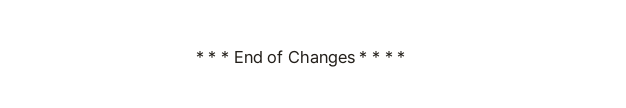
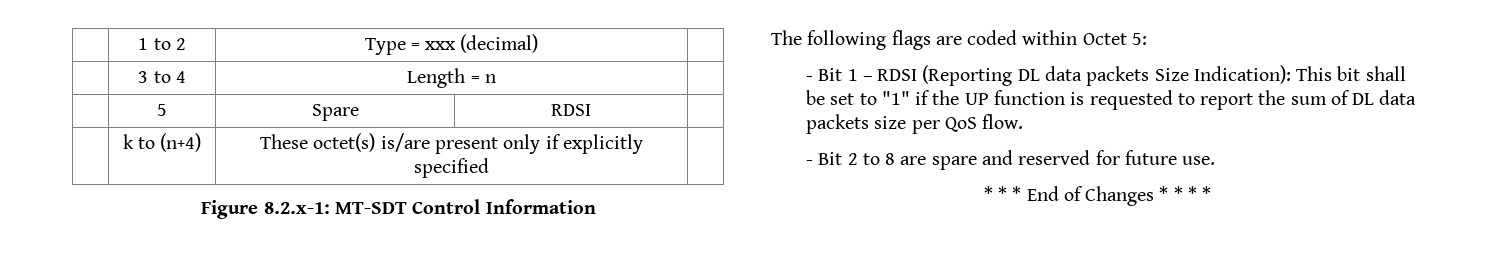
+ | 1 to 2 | Type = xxx (decimal) |
+ | 3 to 4 | Length = n |
+ | 5 | Spare | RDSI |
+ | k to (n+4) | These octet(s) is/are present only if explicitly specified |
+ Figure 8.2.x-1: MT-SDT Control Information
+ The following flags are coded within Octet 5:
+ - Bit 1 – RDSI (Reporting DL data packets Size Indication): This bit shall be set to "1" if the UP function is requested to report the sum of DL data packets size per QoS flow.
+ - Bit 2 to 8 are spare and reserved for future use.

